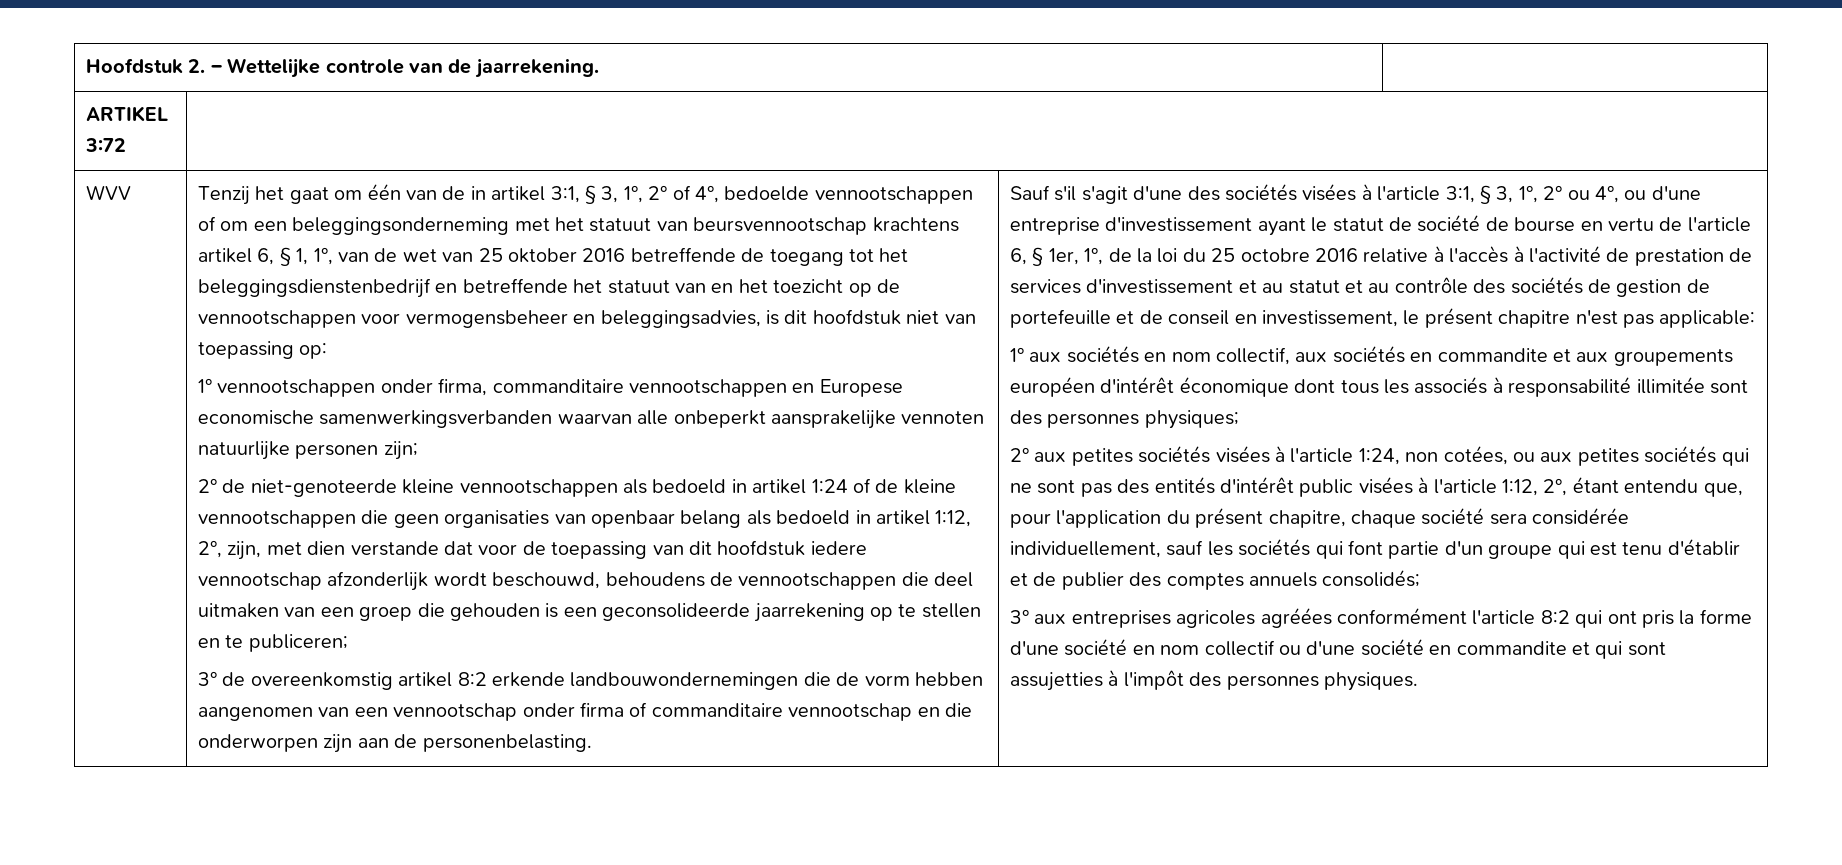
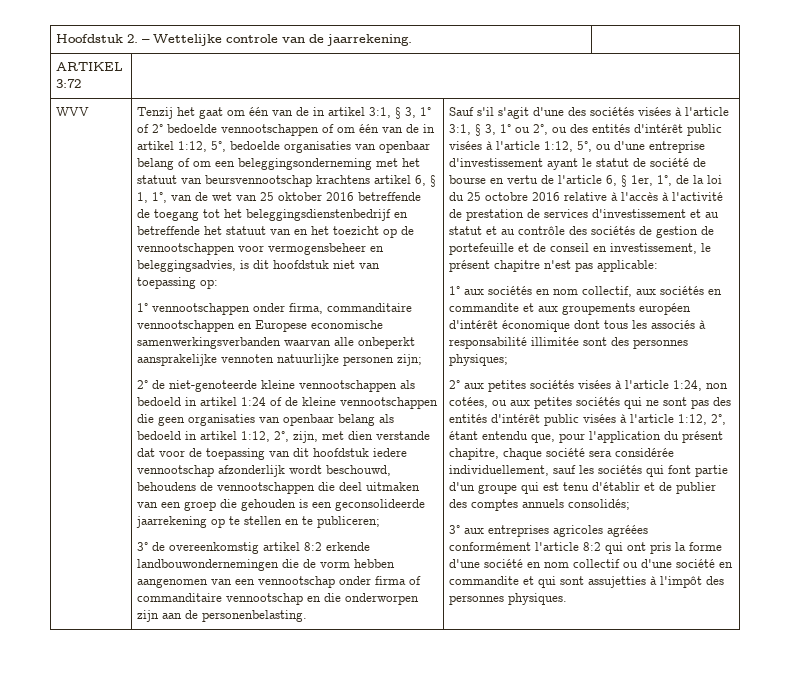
- Tenzij het gaat om één van de in artikel 3:1, § 3, 1°, 2° of 4°, bedoelde vennootschappen of om een beleggingsonderneming met het statuut van beursvennootschap krachtens artikel 6, § 1, 1°, van de wet van 25 oktober 2016 betreffende de toegang tot het beleggingsdienstenbedrijf en betreffende het statuut van en het toezicht op de vennootschappen voor vermogensbeheer en beleggingsadvies, is dit hoofdstuk niet van toepassing op:
+ Tenzij het gaat om één van de in artikel 3:1, § 3, 1° of 2° bedoelde vennootschappen of om één van de in artikel 1:12, 5°, bedoelde organisaties van openbaar belang of om een beleggingsonderneming met het statuut van beursvennootschap krachtens artikel 6, § 1, 1°, van de wet van 25 oktober 2016 betreffende de toegang tot het beleggingsdienstenbedrijf en betreffende het statuut van en het toezicht op de vennootschappen voor vermogensbeheer en beleggingsadvies, is dit hoofdstuk niet van toepassing op:
- Sauf s'il s'agit d'une des sociétés visées à l'article 3:1, § 3, 1°, 2° ou 4°, ou d'une entreprise d'investissement ayant le statut de société de bourse en vertu de l'article 6, § 1er, 1°, de la loi du 25 octobre 2016 relative à l'accès à l'activité de prestation de services d'investissement et au statut et au contrôle des sociétés de gestion de portefeuille et de conseil en investissement, le présent chapitre n'est pas applicable:
+ Sauf s'il s'agit d'une des sociétés visées à l'article 3:1, § 3, 1° ou 2°, ou des entités d'intérêt public visées à l'article 1:12, 5°, ou d'une entreprise d'investissement ayant le statut de société de bourse en vertu de l'article 6, § 1er, 1°, de la loi du 25 octobre 2016 relative à l'accès à l'activité de prestation de services d'investissement et au statut et au contrôle des sociétés de gestion de portefeuille et de conseil en investissement, le présent chapitre n'est pas applicable:

